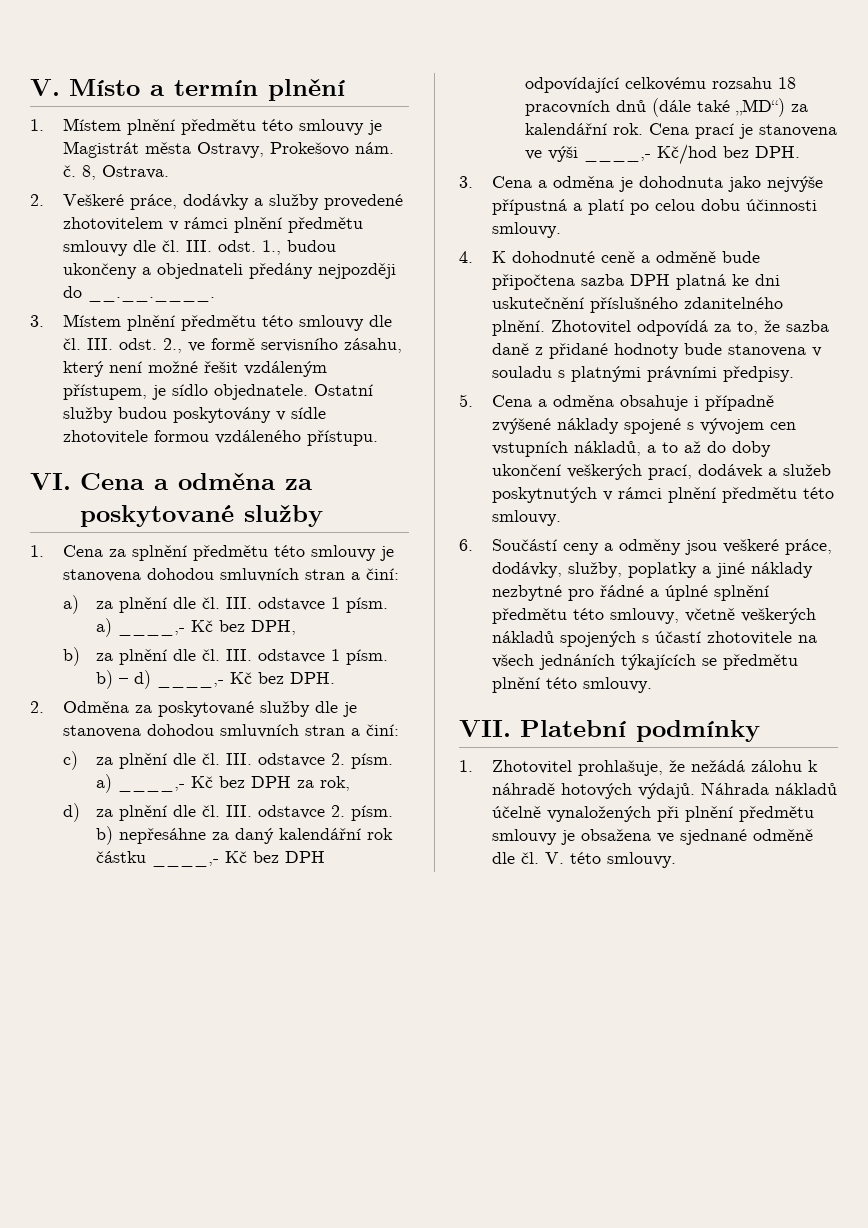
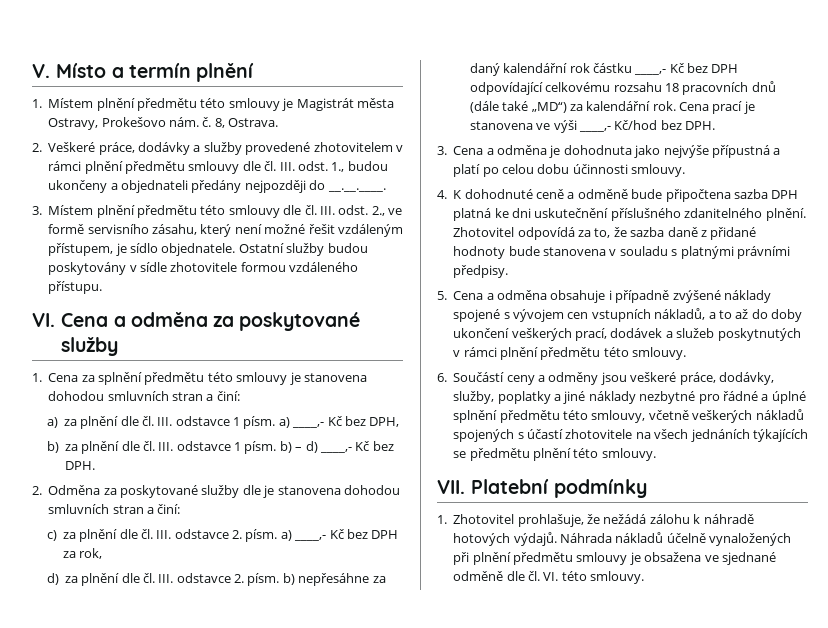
- Náhrada nákladů účelně vynaložených při plnění předmětu smlouvy je obsažena ve sjednané odměně dle čl. V. této smlouvy.
+ Náhrada nákladů účelně vynaložených při plnění předmětu smlouvy je obsažena ve sjednané odměně dle čl. VI. této smlouvy.

